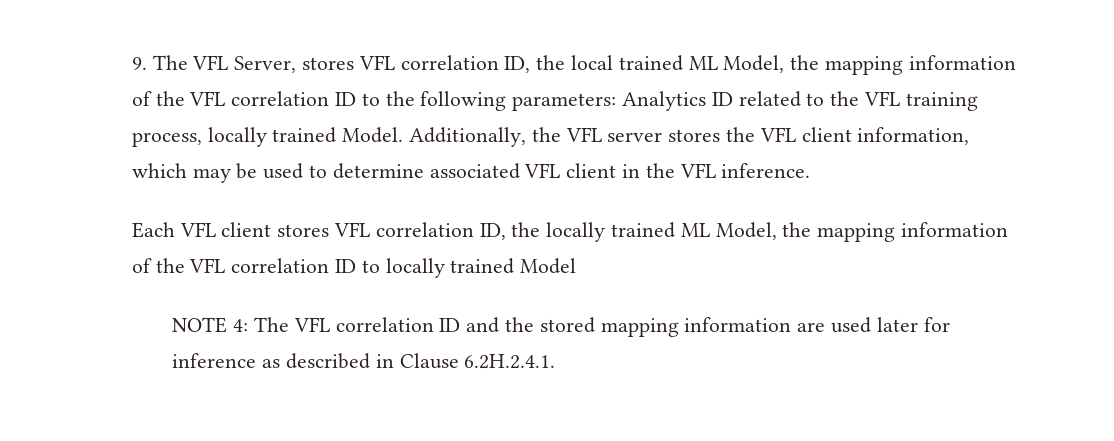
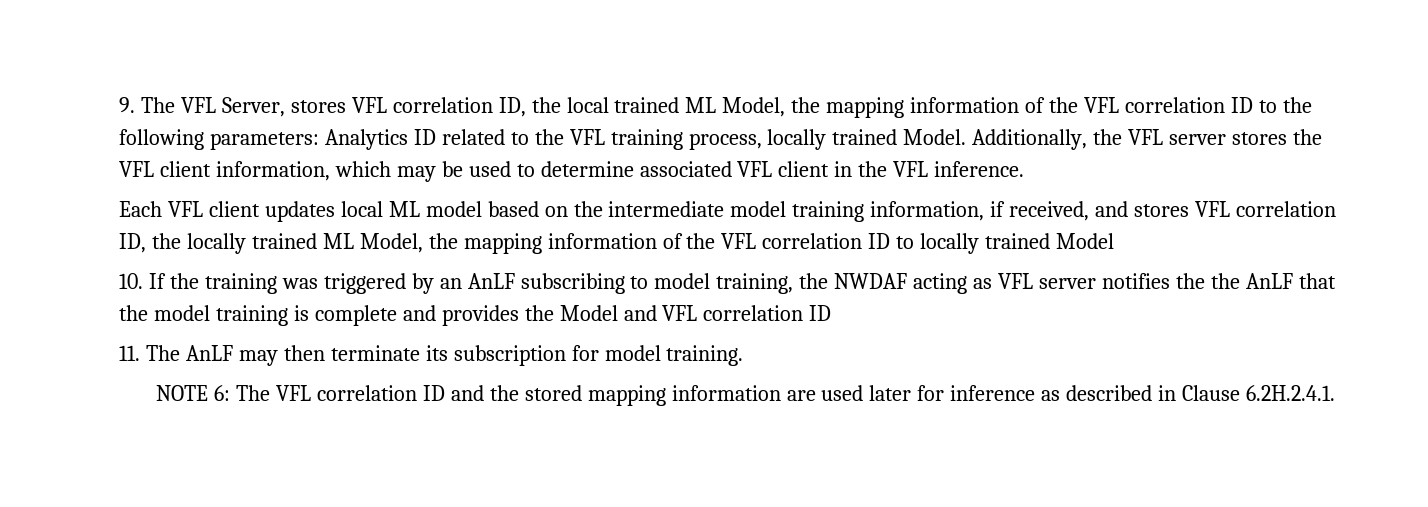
- Each VFL client stores VFL correlation ID, the locally trained ML Model, the mapping information of the VFL correlation ID to locally trained Model
+ Each VFL client updates local ML model based on the intermediate model training information, if received, and stores VFL correlation ID, the locally trained ML Model, the mapping information of the VFL correlation ID to locally trained Model
+ 10. If the training was triggered by an AnLF subscribing to model training, the NWDAF acting as VFL server notifies the the AnLF that the model training is complete and provides the Model and VFL correlation ID
+ 11. The AnLF may then terminate its subscription for model training.
- NOTE 4: The VFL correlation ID and the stored mapping information are used later for inference as described in Clause 6.2H.2.4.1.
+ NOTE 6: The VFL correlation ID and the stored mapping information are used later for inference as described in Clause 6.2H.2.4.1.

